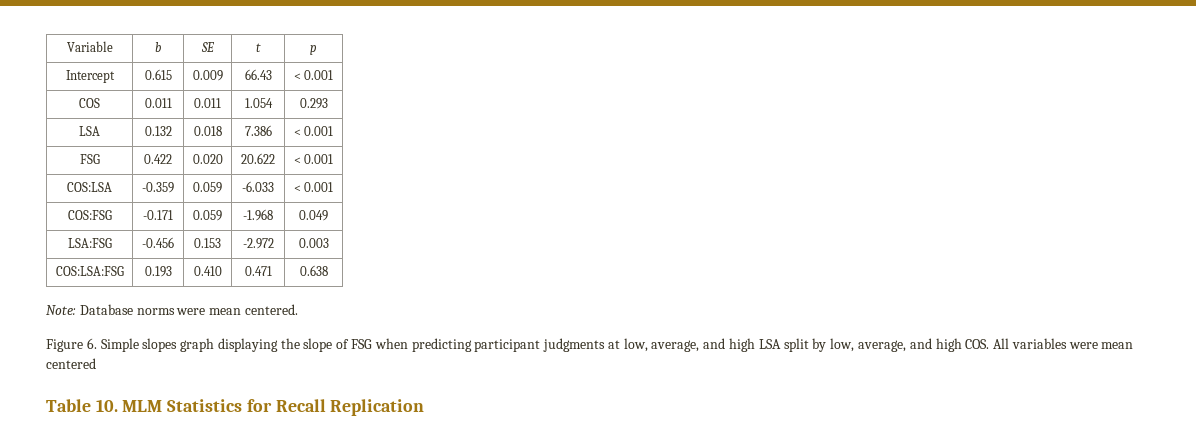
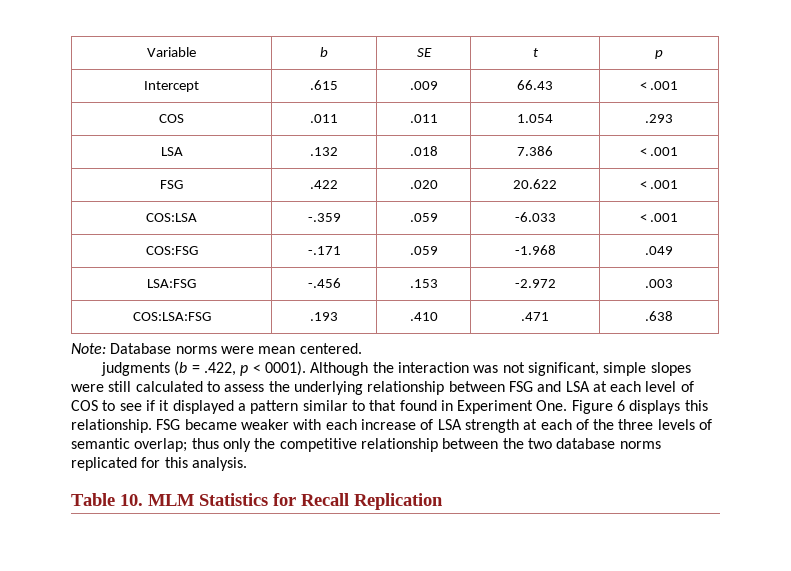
- Intercept | 0.615 | 0.009 | 66.43 | < 0.001
+ Intercept | .615 | .009 | 66.43 | < .001
- COS | 0.011 | 0.011 | 1.054 | 0.293
+ COS | .011 | .011 | 1.054 | .293
- LSA | 0.132 | 0.018 | 7.386 | < 0.001
+ LSA | .132 | .018 | 7.386 | < .001
- FSG | 0.422 | 0.020 | 20.622 | < 0.001
+ FSG | .422 | .020 | 20.622 | < .001
- COS:LSA | -0.359 | 0.059 | -6.033 | < 0.001
+ COS:LSA | -.359 | .059 | -6.033 | < .001
- COS:FSG | -0.171 | 0.059 | -1.968 | 0.049
+ COS:FSG | -.171 | .059 | -1.968 | .049
- LSA:FSG | -0.456 | 0.153 | -2.972 | 0.003
+ LSA:FSG | -.456 | .153 | -2.972 | .003
- COS:LSA:FSG | 0.193 | 0.410 | 0.471 | 0.638
+ COS:LSA:FSG | .193 | .410 | .471 | .638
- Figure 6. Simple slopes graph displaying the slope of FSG when predicting participant judgments at low, average, and high LSA split by low, average, and high COS. All variables were mean centered
+ judgments (b = .422, p < 0001). Although the interaction was not significant, simple slopes were still calculated to assess the underlying relationship between FSG and LSA at each level of COS to see if it displayed a pattern similar to that found in Experiment One. Figure 6 displays this relationship. FSG became weaker with each increase of LSA strength at each of the three levels of semantic overlap; thus only the competitive relationship between the two database norms replicated for this analysis.

